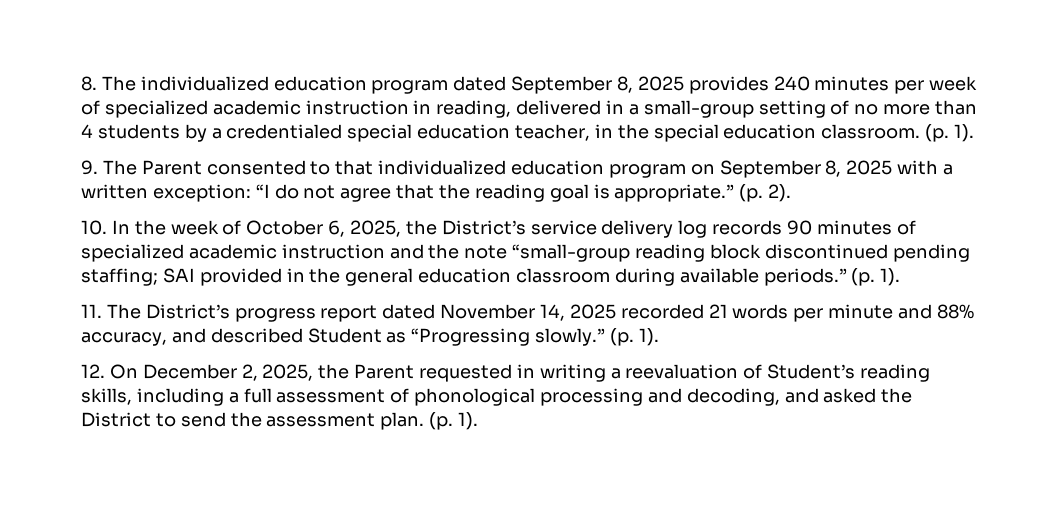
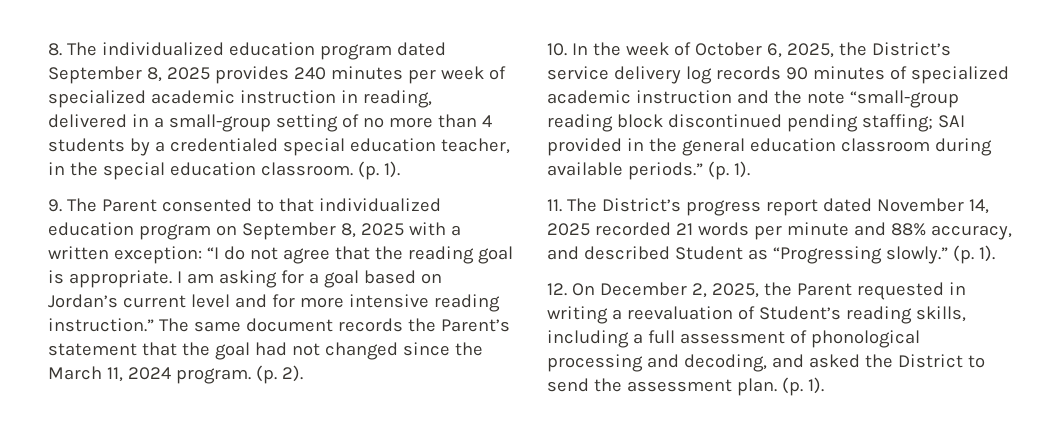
- 9. The Parent consented to that individualized education program on September 8, 2025 with a written exception: “I do not agree that the reading goal is appropriate.”
+ 9. The Parent consented to that individualized education program on September 8, 2025 with a written exception: “I do not agree that the reading goal is appropriate. I am asking for a goal based on Jordan’s current level and for more intensive reading instruction.” The same document records the Parent’s statement that the goal had not changed since the March 11, 2024 program.

